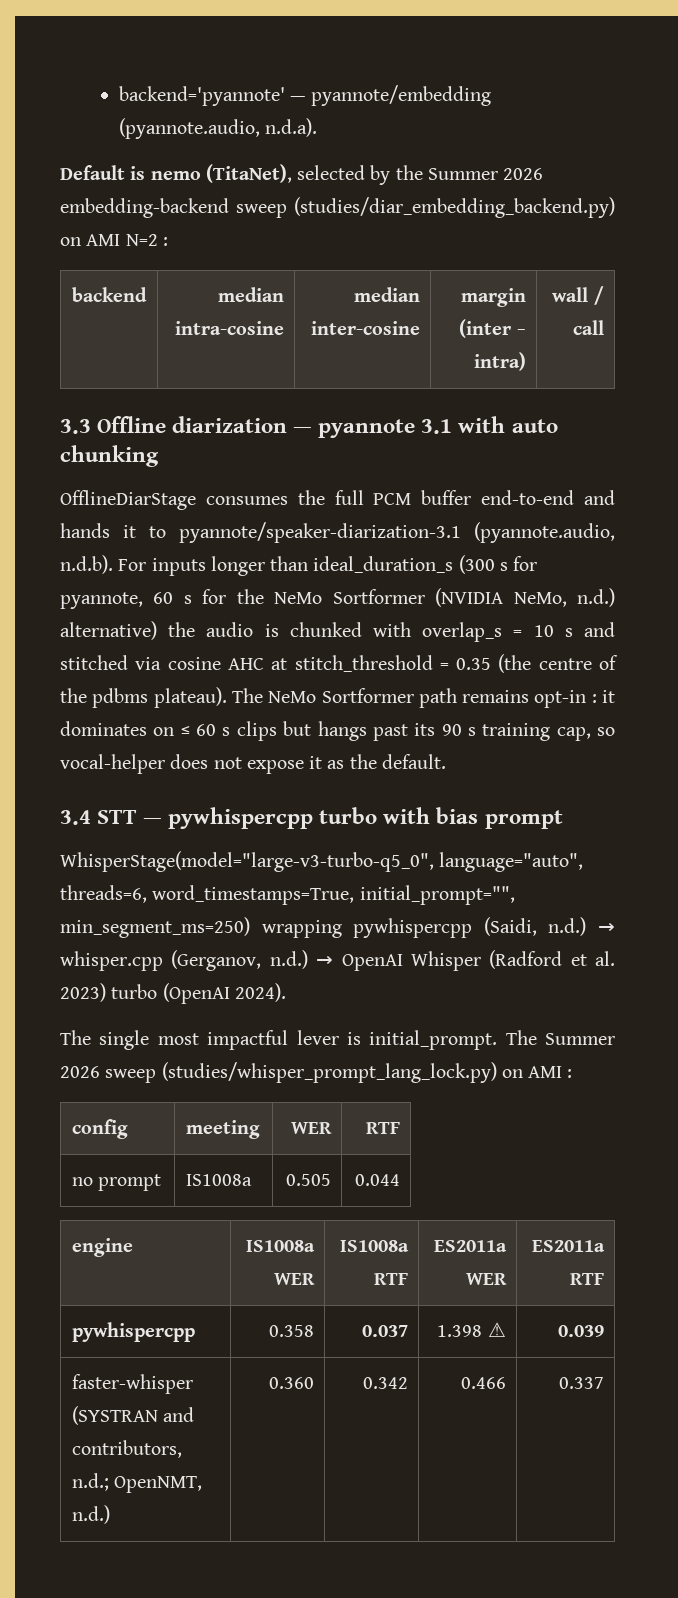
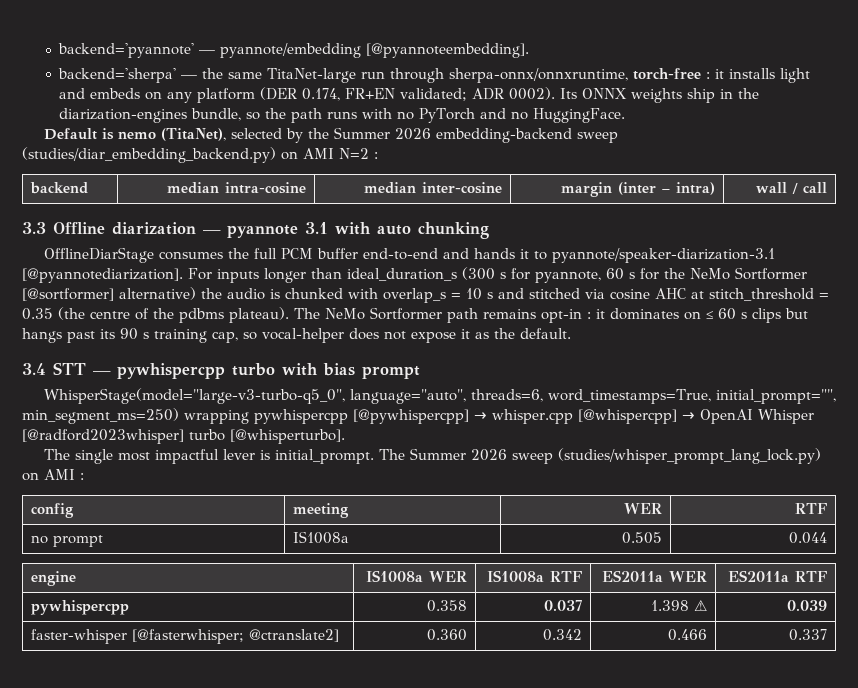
- backend='pyannote' — pyannote/embedding (pyannote.audio, n.d.a).
+ backend='pyannote' — pyannote/embedding [@pyannoteembedding].
+ backend='sherpa' — the same TitaNet-large run through sherpa-onnx/onnxruntime, torch-free : it installs light and embeds on any platform (DER 0.174, FR+EN validated; ADR 0002). Its ONNX weights ship in the diarization-engines bundle, so the path runs with no PyTorch and no HuggingFace.
- OfflineDiarStage consumes the full PCM buffer end-to-end and hands it to pyannote/speaker-diarization-3.1 (pyannote.audio, n.d.b). For inputs longer than ideal_duration_s (300 s for pyannote, 60 s for the NeMo Sortformer (NVIDIA NeMo, n.d.) alternative) the audio is chunked with overlap_s = 10 s and stitched via cosine AHC at stitch_threshold = 0.35 (the centre of the pdbms plateau).
+ OfflineDiarStage consumes the full PCM buffer end-to-end and hands it to pyannote/speaker-diarization-3.1 [@pyannotediarization]. For inputs longer than ideal_duration_s (300 s for pyannote, 60 s for the NeMo Sortformer [@sortformer] alternative) the audio is chunked with overlap_s = 10 s and stitched via cosine AHC at stitch_threshold = 0.35 (the centre of the pdbms plateau).
- WhisperStage(model="large-v3-turbo-q5_0", language="auto", threads=6, word_timestamps=True, initial_prompt="", min_segment_ms=250) wrapping pywhispercpp (Saidi, n.d.) → whisper.cpp (Gerganov, n.d.) → OpenAI Whisper (Radford et al. 2023) turbo (OpenAI 2024).
+ WhisperStage(model="large-v3-turbo-q5_0", language="auto", threads=6, word_timestamps=True, initial_prompt="", min_segment_ms=250) wrapping pywhispercpp [@pywhispercpp] → whisper.cpp [@whispercpp] → OpenAI Whisper [@radford2023whisper] turbo [@whisperturbo].
- faster-whisper (SYSTRAN and contributors, n.d.; OpenNMT, n.d.) | 0.360 | 0.342 | 0.466 | 0.337
+ faster-whisper [@fasterwhisper; @ctranslate2] | 0.360 | 0.342 | 0.466 | 0.337

